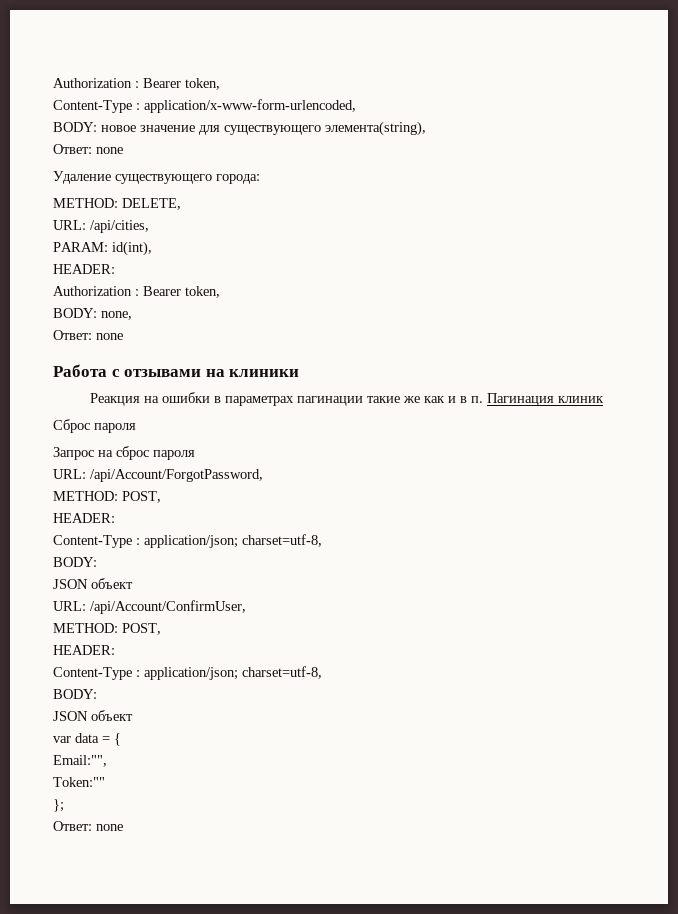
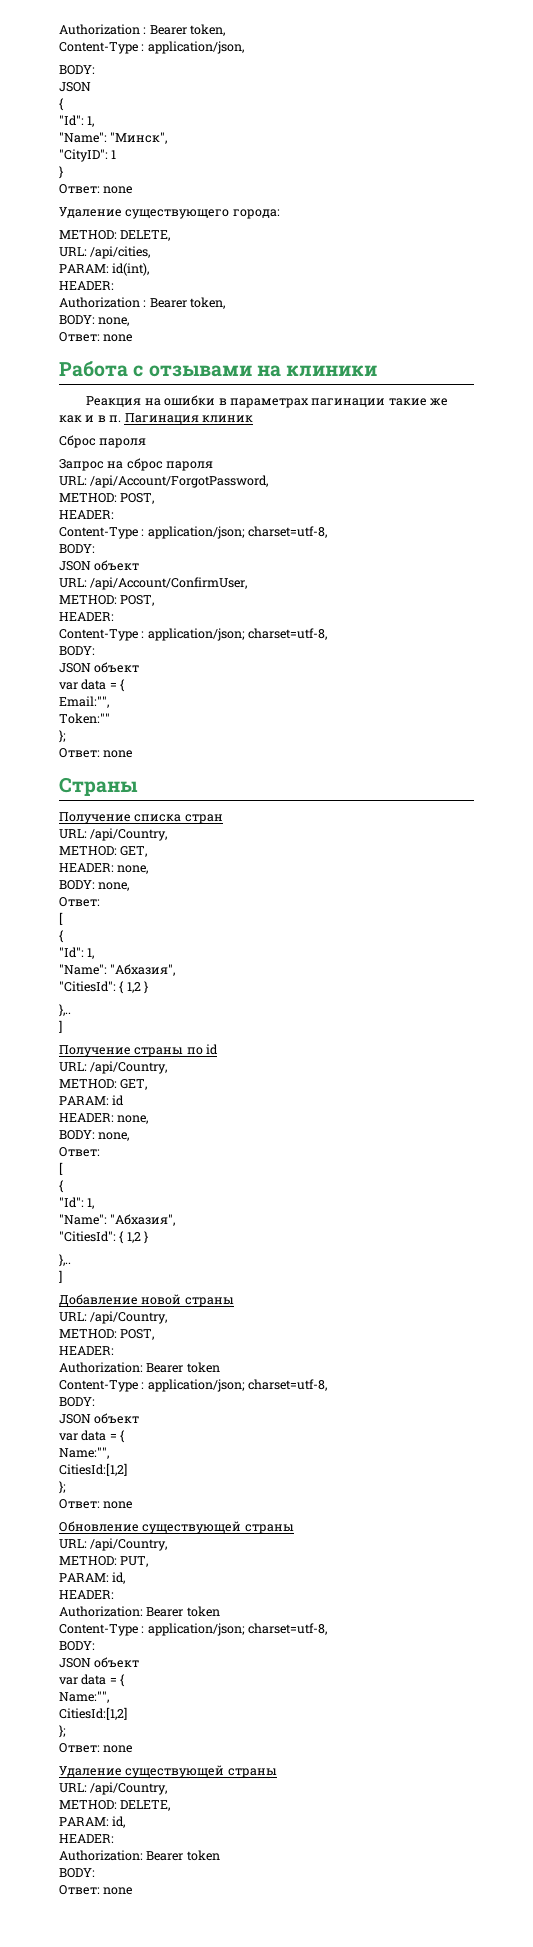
- Content-Type : application/x-www-form-urlencoded,
- BODY: новое значение для существующего элемента(string),
+ Content-Type : application/json,
+ BODY:
+ JSON
+ {
+ "Id": 1,
+ "Name": "Минск",
+ "CityID": 1
+ }
+ Страны
+ Получение списка стран
+ URL: /api/Country,
+ METHOD: GET,
+ HEADER: none,
+ BODY: none,
+ Ответ:
+ [
+ {
+ "Id": 1,
+ "Name": "Абхазия",
+ "CitiesId": { 1,2 }
+ },..
+ ]
+ Получение страны по id
+ URL: /api/Country,
+ METHOD: GET,
+ PARAM: id
+ HEADER: none,
+ BODY: none,
+ Ответ:
+ [
+ {
+ "Id": 1,
+ "Name": "Абхазия",
+ "CitiesId": { 1,2 }
+ },..
+ ]
+ Добавление новой страны
+ URL: /api/Country,
+ METHOD: POST,
+ HEADER:
+ Authorization: Bearer token
+ Content-Type : application/json; charset=utf-8,
+ BODY:
+ JSON объект
+ var data = {
+ Name:"",
+ CitiesId:[1,2]
+ };
+ Ответ: none
+ Обновление существующей страны
+ URL: /api/Country,
+ METHOD: PUT,
+ PARAM: id,
+ HEADER:
+ Authorization: Bearer token
+ Content-Type : application/json; charset=utf-8,
+ BODY:
+ JSON объект
+ var data = {
+ Name:"",
+ CitiesId:[1,2]
+ };
+ Ответ: none
+ Удаление существующей страны
+ URL: /api/Country,
+ METHOD: DELETE,
+ PARAM: id,
+ HEADER:
+ Authorization: Bearer token
+ BODY:
+ Ответ: none

